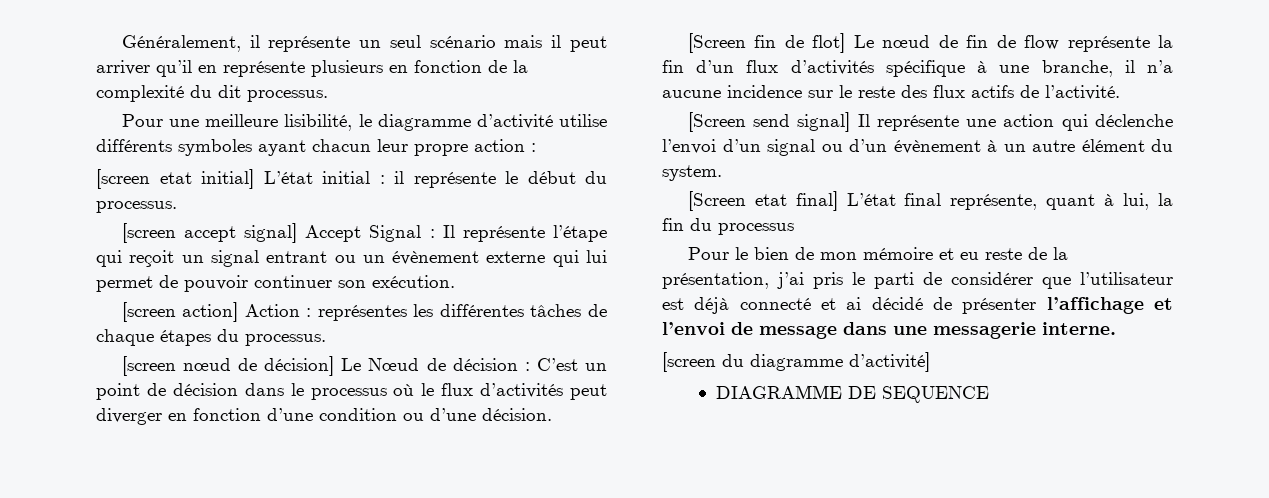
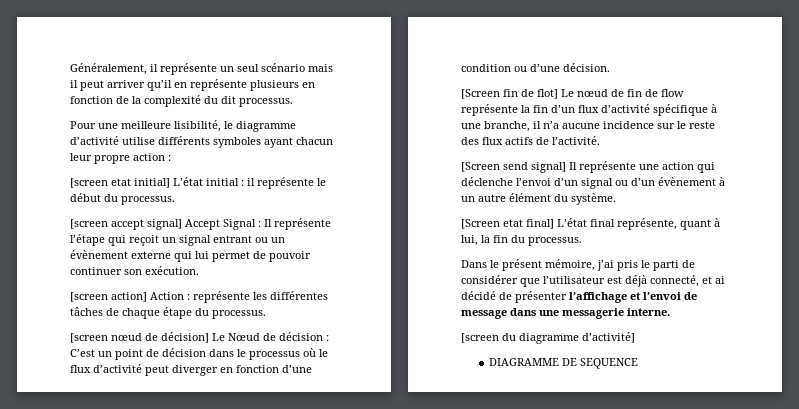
- [screen action] Action : représentes les différentes tâches de chaque étapes du processus.
+ [screen action] Action : représente les différentes tâches de chaque étape du processus.
- [screen nœud de décision] Le Nœud de décision : C’est un point de décision dans le processus où le flux d’activités peut diverger en fonction d’une condition ou d’une décision.
+ [screen nœud de décision] Le Nœud de décision : C’est un point de décision dans le processus où le flux d’activité peut diverger en fonction d’une condition ou d’une décision.
- [Screen fin de flot] Le nœud de fin de flow représente la fin d’un flux d’activités spécifique à une branche, il n’a aucune incidence sur le reste des flux actifs de l’activité.
+ [Screen fin de flot] Le nœud de fin de flow représente la fin d’un flux d’activité spécifique à une branche, il n’a aucune incidence sur le reste des flux actifs de l’activité.
- [Screen send signal] Il représente une action qui déclenche l’envoi d’un signal ou d’un évènement à un autre élément du system.
+ [Screen send signal] Il représente une action qui déclenche l’envoi d’un signal ou d’un évènement à un autre élément du système.
- [Screen etat final] L’état final représente, quant à lui, la fin du processus
- Pour le bien de mon mémoire et eu reste de la présentation, j’ai pris le parti de considérer que l’utilisateur est déjà connecté et ai décidé de présenter l’affichage et l’envoi de message dans une messagerie interne.
+ [Screen etat final] L’état final représente, quant à lui, la fin du processus.
+ Dans le présent mémoire, j’ai pris le parti de considérer que l’utilisateur est déjà connecté, et ai décidé de présenter l’affichage et l’envoi de message dans une messagerie interne.

